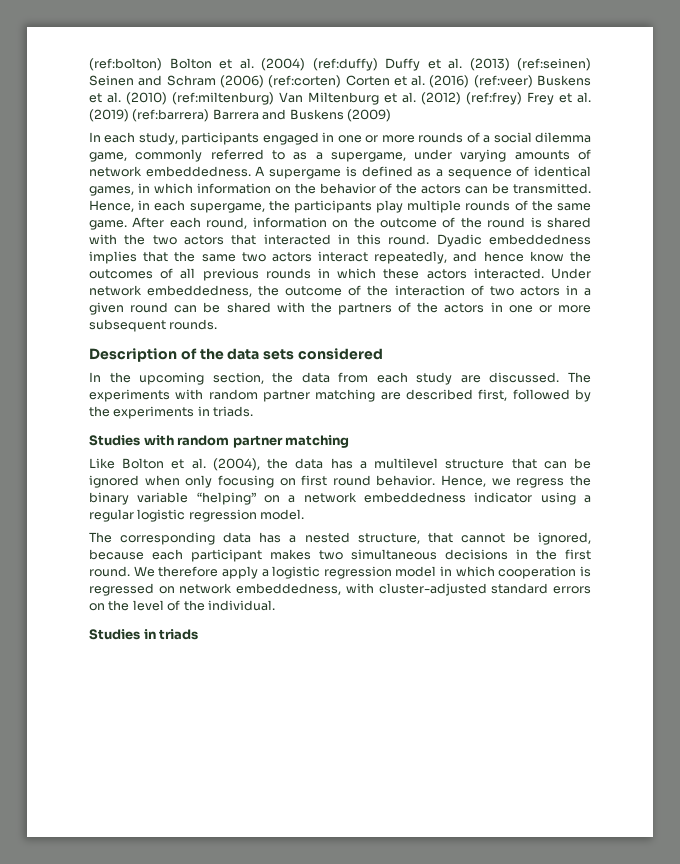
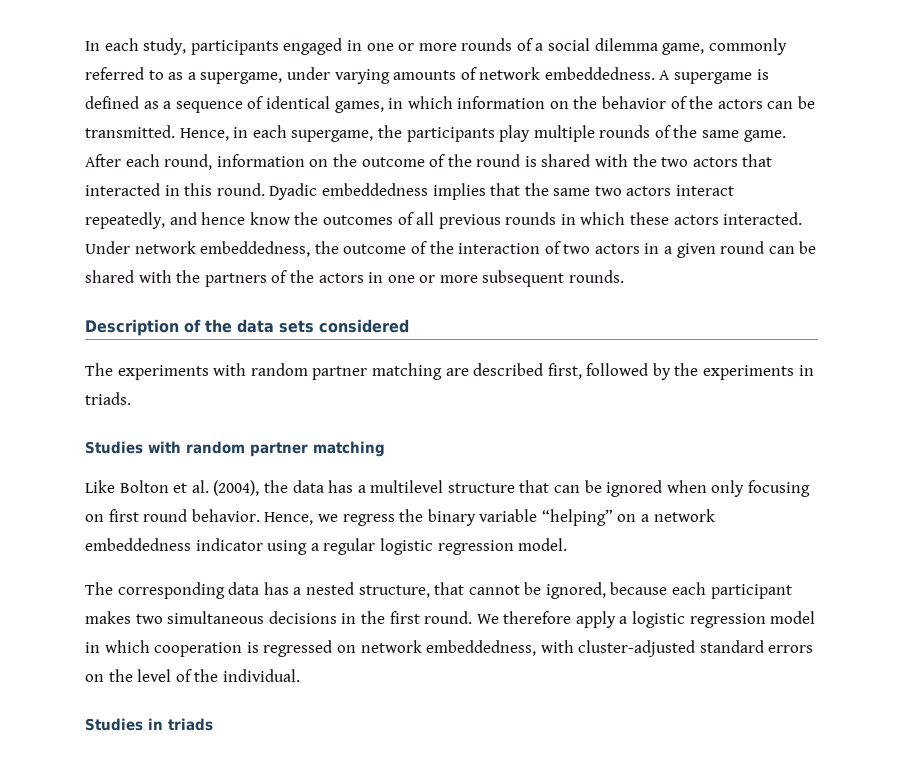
- (ref:bolton) Bolton et al. (2004) (ref:duffy) Duffy et al. (2013) (ref:seinen) Seinen and Schram (2006) (ref:corten) Corten et al. (2016) (ref:veer) Buskens et al. (2010) (ref:miltenburg) Van Miltenburg et al. (2012) (ref:frey) Frey et al. (2019) (ref:barrera) Barrera and Buskens (2009)
- In the upcoming section, the data from each study are discussed.

